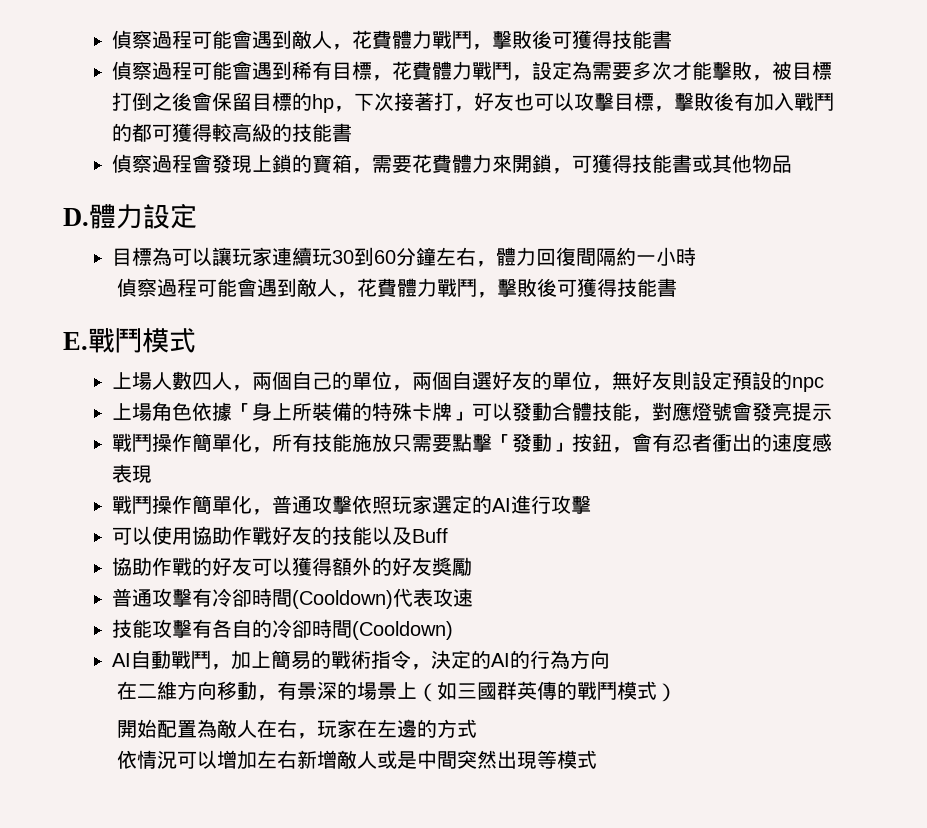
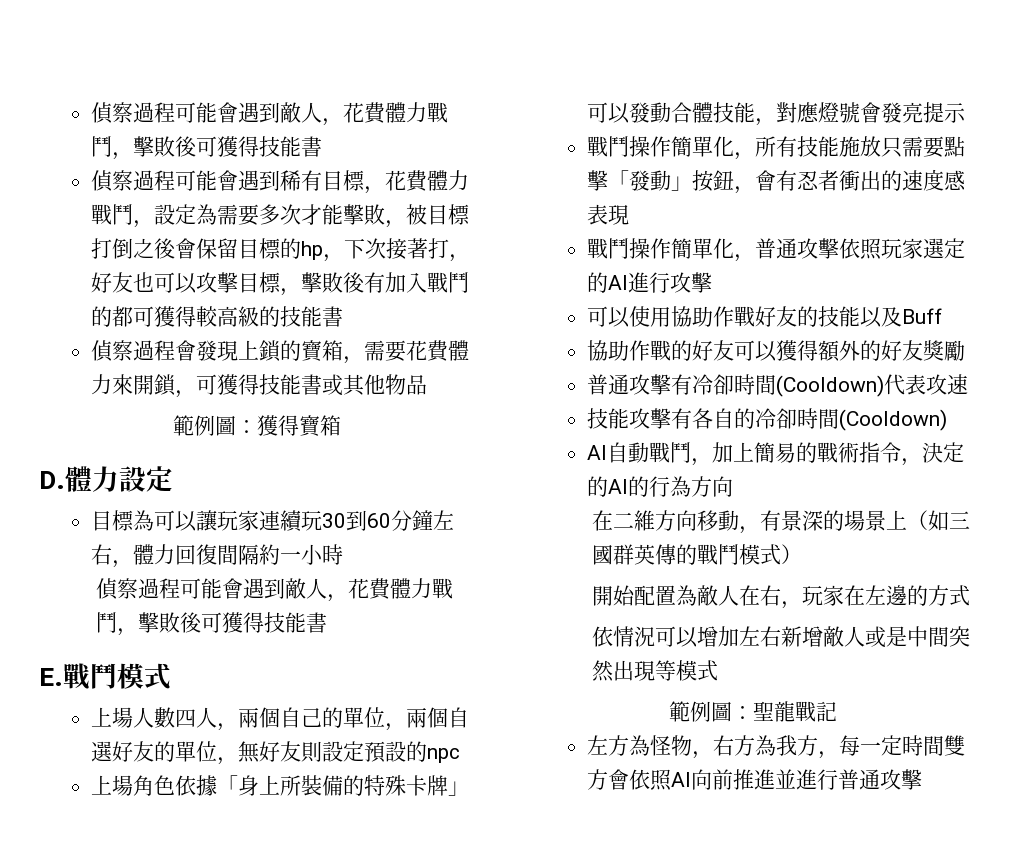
+ 範例圖：獲得寶箱
+ 範例圖：聖龍戰記
+ 左方為怪物，右方為我方，每一定時間雙方會依照AI向前推進並進行普通攻擊

